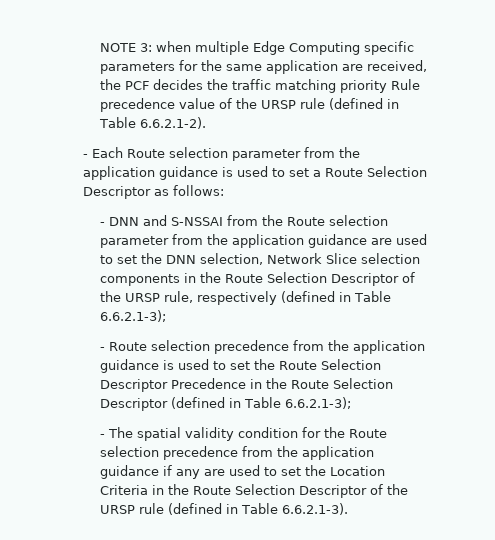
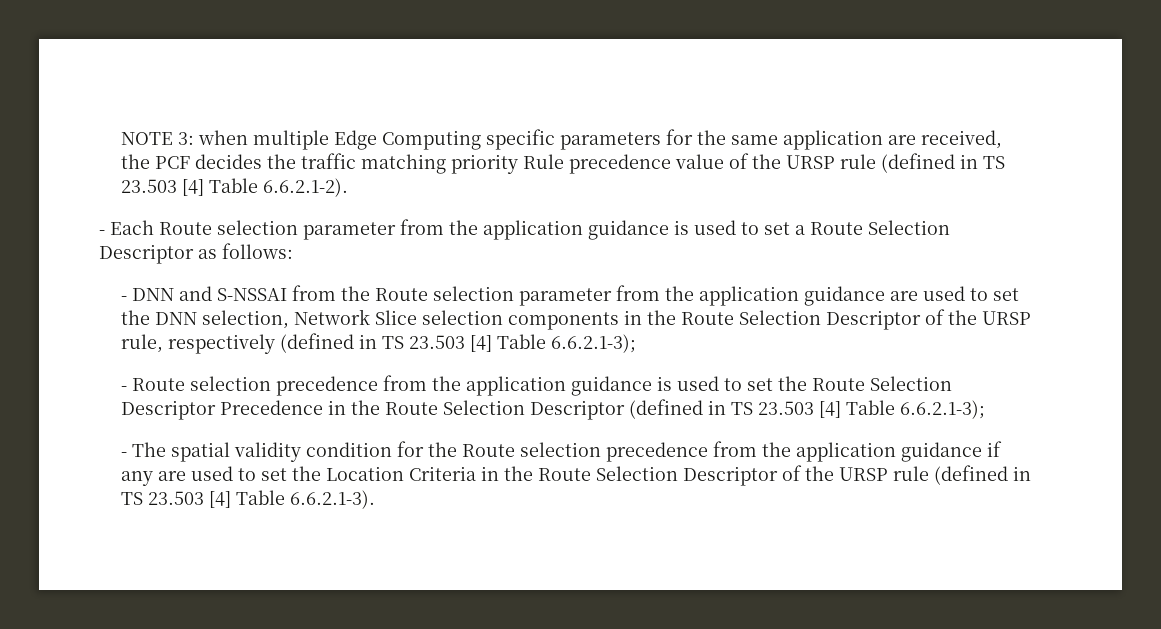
- NOTE 3: when multiple Edge Computing specific parameters for the same application are received, the PCF decides the traffic matching priority Rule precedence value of the URSP rule (defined in Table 6.6.2.1-2).
+ NOTE 3: when multiple Edge Computing specific parameters for the same application are received, the PCF decides the traffic matching priority Rule precedence value of the URSP rule (defined in TS 23.503 [4] Table 6.6.2.1-2).
- - DNN and S-NSSAI from the Route selection parameter from the application guidance are used to set the DNN selection, Network Slice selection components in the Route Selection Descriptor of the URSP rule, respectively (defined in Table 6.6.2.1-3);
+ - DNN and S-NSSAI from the Route selection parameter from the application guidance are used to set the DNN selection, Network Slice selection components in the Route Selection Descriptor of the URSP rule, respectively (defined in TS 23.503 [4] Table 6.6.2.1-3);
- - Route selection precedence from the application guidance is used to set the Route Selection Descriptor Precedence in the Route Selection Descriptor (defined in Table 6.6.2.1-3);
+ - Route selection precedence from the application guidance is used to set the Route Selection Descriptor Precedence in the Route Selection Descriptor (defined in TS 23.503 [4] Table 6.6.2.1-3);
- - The spatial validity condition for the Route selection precedence from the application guidance if any are used to set the Location Criteria in the Route Selection Descriptor of the URSP rule (defined in Table 6.6.2.1-3).
+ - The spatial validity condition for the Route selection precedence from the application guidance if any are used to set the Location Criteria in the Route Selection Descriptor of the URSP rule (defined in TS 23.503 [4] Table 6.6.2.1-3).

